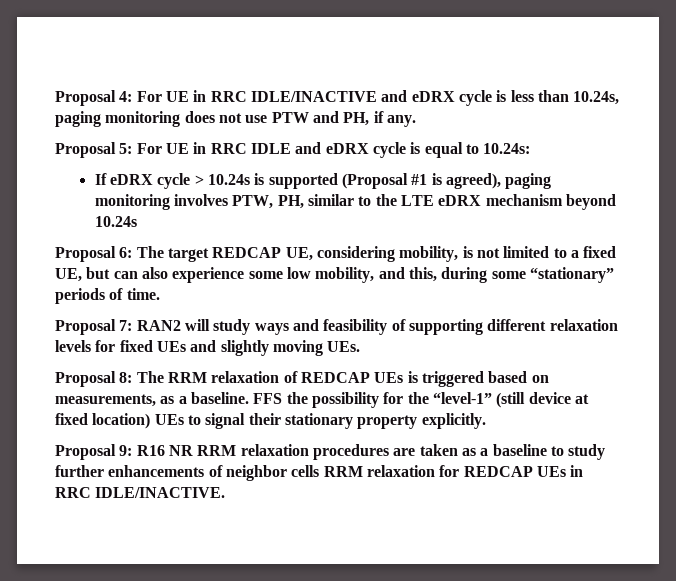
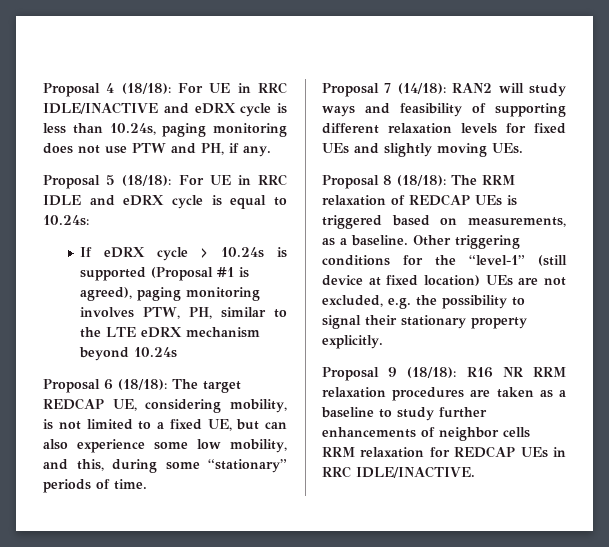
- Proposal 4: For UE in RRC IDLE/INACTIVE and eDRX cycle is less than 10.24s, paging monitoring does not use PTW and PH, if any.
+ Proposal 4 (18/18): For UE in RRC IDLE/INACTIVE and eDRX cycle is less than 10.24s, paging monitoring does not use PTW and PH, if any.
- Proposal 5: For UE in RRC IDLE and eDRX cycle is equal to 10.24s:
+ Proposal 5 (18/18): For UE in RRC IDLE and eDRX cycle is equal to 10.24s:
- Proposal 6: The target REDCAP UE, considering mobility, is not limited to a fixed UE, but can also experience some low mobility, and this, during some “stationary” periods of time.
+ Proposal 6 (18/18): The target REDCAP UE, considering mobility, is not limited to a fixed UE, but can also experience some low mobility, and this, during some “stationary” periods of time.
- Proposal 7: RAN2 will study ways and feasibility of supporting different relaxation levels for fixed UEs and slightly moving UEs.
+ Proposal 7 (14/18): RAN2 will study ways and feasibility of supporting different relaxation levels for fixed UEs and slightly moving UEs.
- Proposal 8: The RRM relaxation of REDCAP UEs is triggered based on measurements, as a baseline.
+ Proposal 8 (18/18): The RRM relaxation of REDCAP UEs is triggered based on measurements, as a baseline.
- FFS the possibility for the “level-1” (still device at fixed location) UEs to signal their stationary property explicitly.
+ Other triggering conditions for the “level-1” (still device at fixed location) UEs are not excluded, e.g. the possibility to signal their stationary property explicitly.
- Proposal 9: R16 NR RRM relaxation procedures are taken as a baseline to study further enhancements of neighbor cells RRM relaxation for REDCAP UEs in RRC IDLE/INACTIVE.
+ Proposal 9 (18/18): R16 NR RRM relaxation procedures are taken as a baseline to study further enhancements of neighbor cells RRM relaxation for REDCAP UEs in RRC IDLE/INACTIVE.

